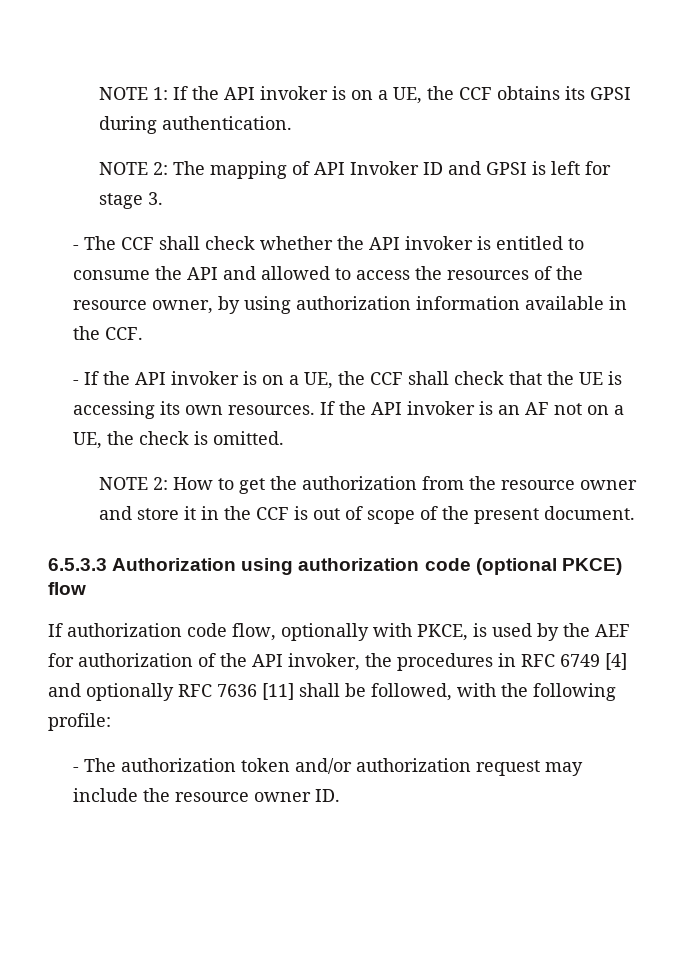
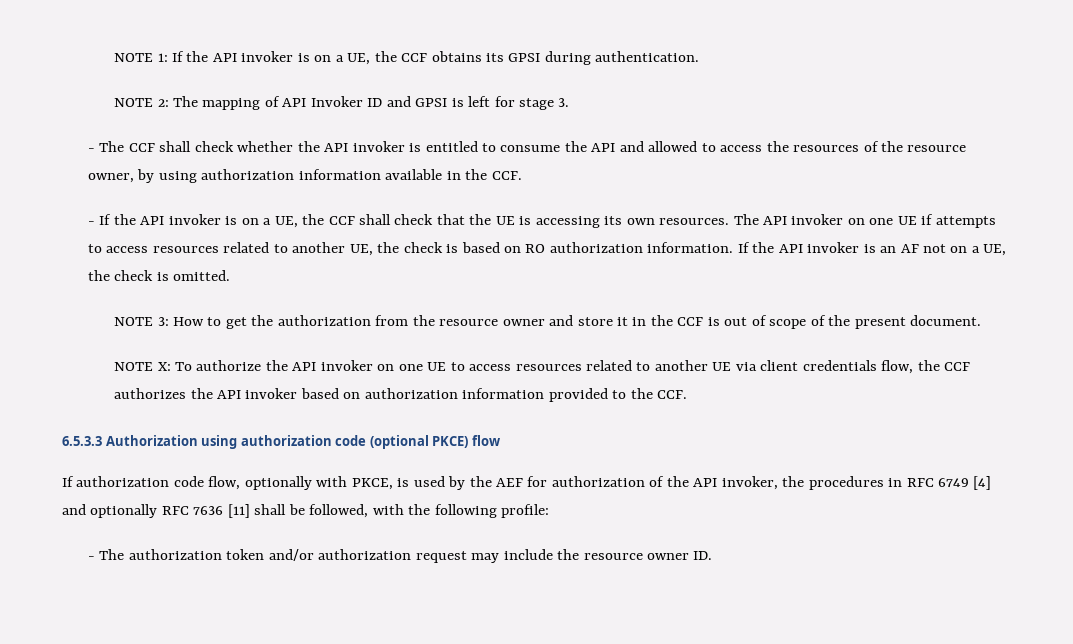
+ The API invoker on one UE if attempts to access resources related to another UE, the check is based on RO authorization information.
- NOTE 2: How to get the authorization from the resource owner and store it in the CCF is out of scope of the present document.
+ NOTE 3: How to get the authorization from the resource owner and store it in the CCF is out of scope of the present document.
+ NOTE X: To authorize the API invoker on one UE to access resources related to another UE via client credentials flow, the CCF authorizes the API invoker based on authorization information provided to the CCF.

